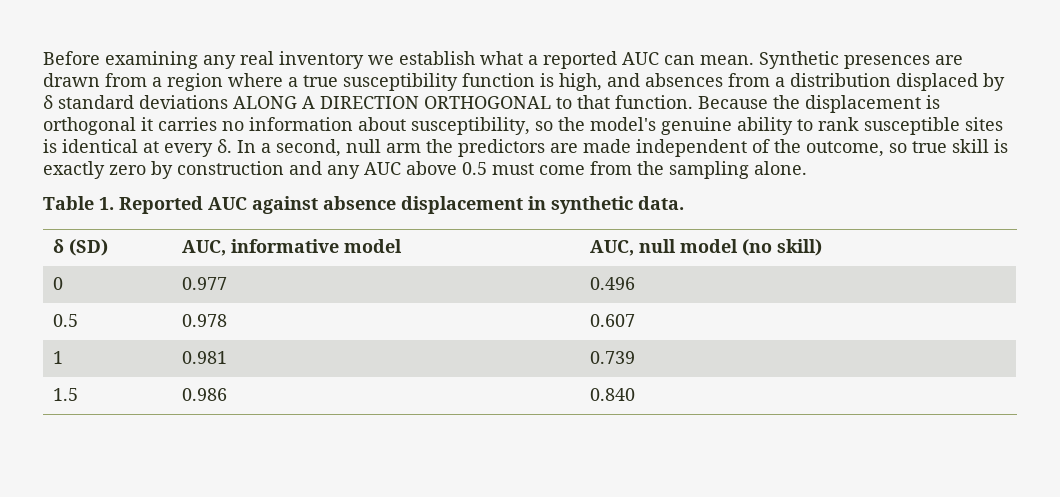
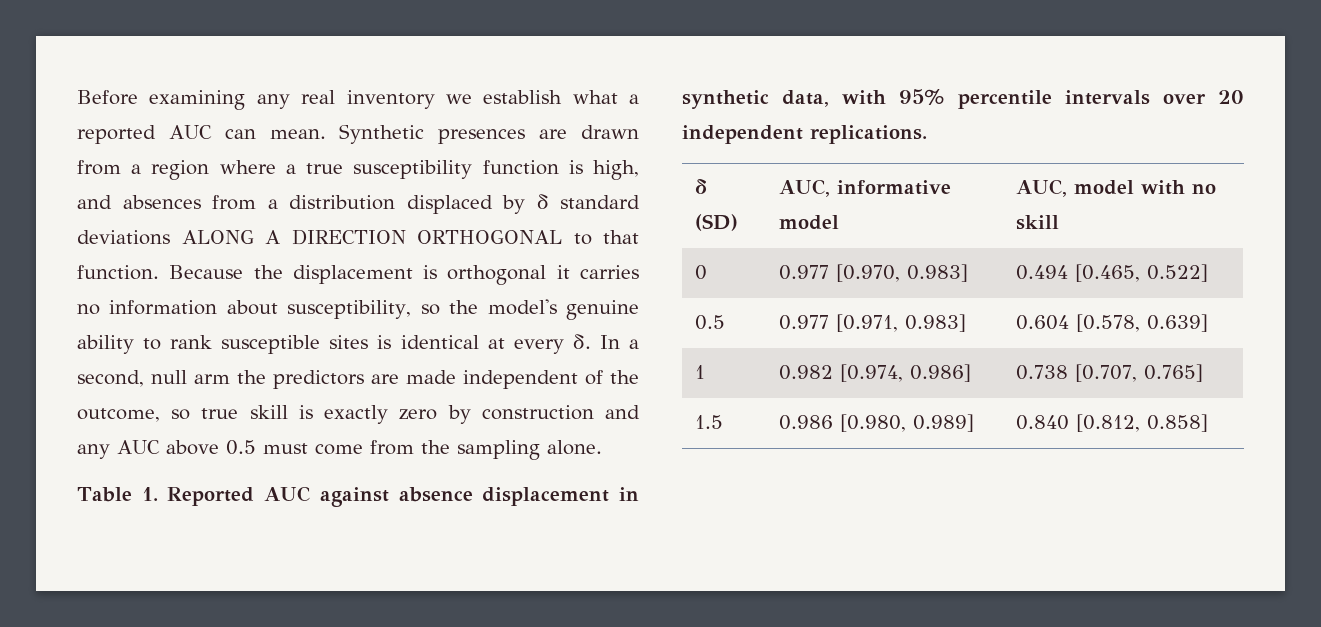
- Table 1. Reported AUC against absence displacement in synthetic data.
+ Table 1. Reported AUC against absence displacement in synthetic data, with 95% percentile intervals over 20 independent replications.
- δ (SD) | AUC, informative model | AUC, null model (no skill)
- 0 | 0.977 | 0.496
- 0.5 | 0.978 | 0.607
- 1 | 0.981 | 0.739
+ δ (SD) | AUC, informative model | AUC, model with no skill
+ 0 | 0.977 [0.970, 0.983] | 0.494 [0.465, 0.522]
+ 0.5 | 0.977 [0.971, 0.983] | 0.604 [0.578, 0.639]
+ 1 | 0.982 [0.974, 0.986] | 0.738 [0.707, 0.765]
- 1.5 | 0.986 | 0.840
+ 1.5 | 0.986 [0.980, 0.989] | 0.840 [0.812, 0.858]

